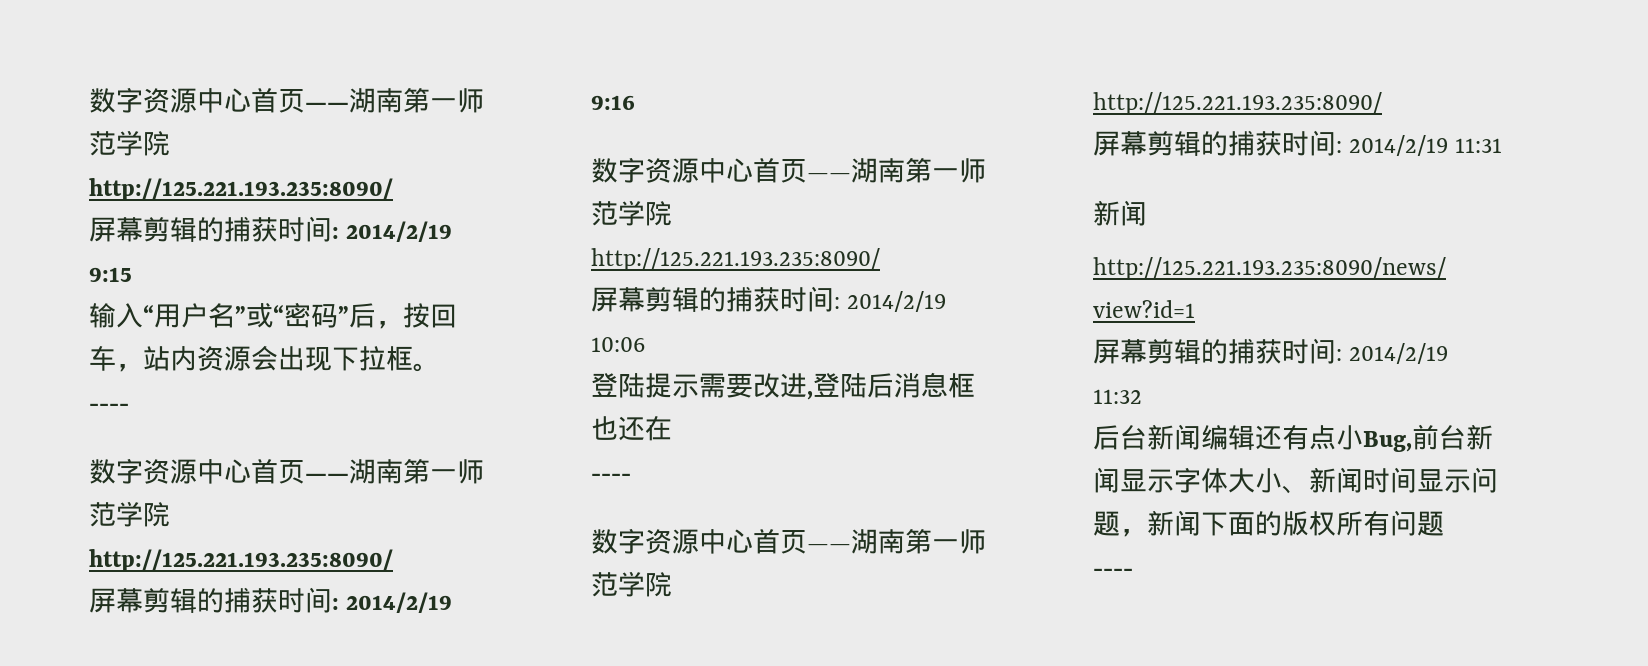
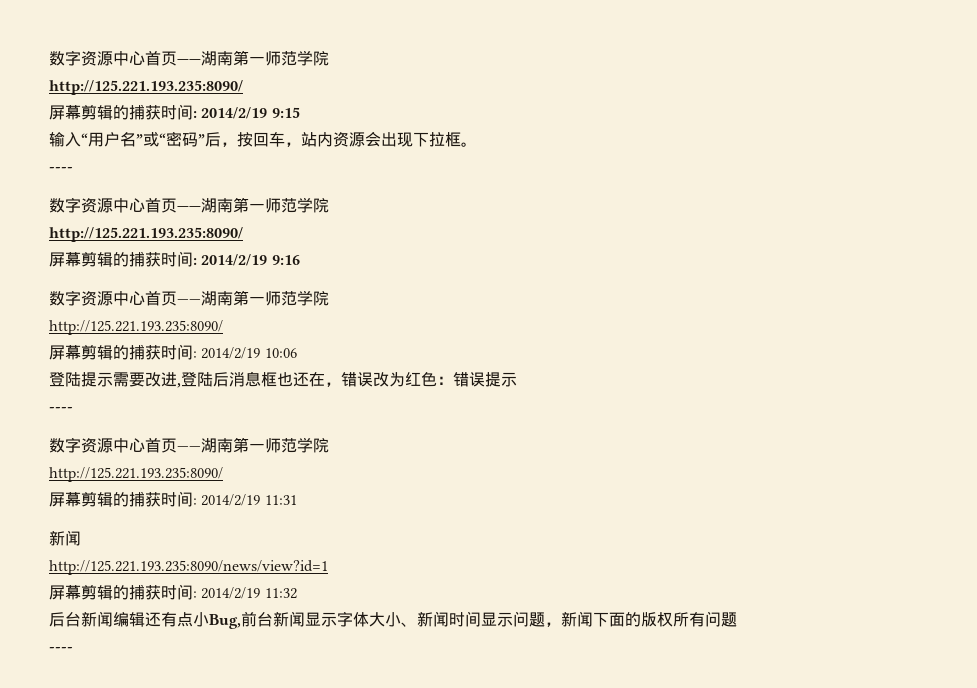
- 登陆提示需要改进,登陆后消息框也还在
+ 登陆提示需要改进,登陆后消息框也还在，错误改为红色：错误提示

